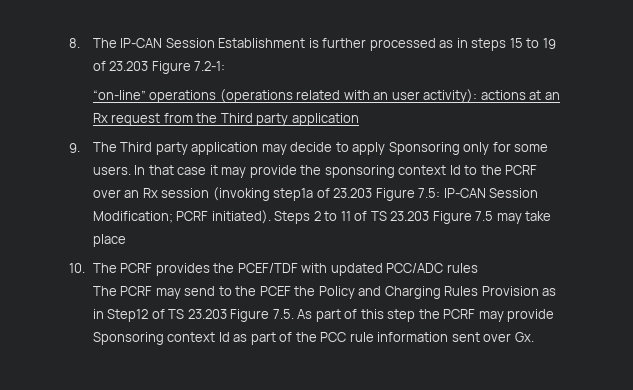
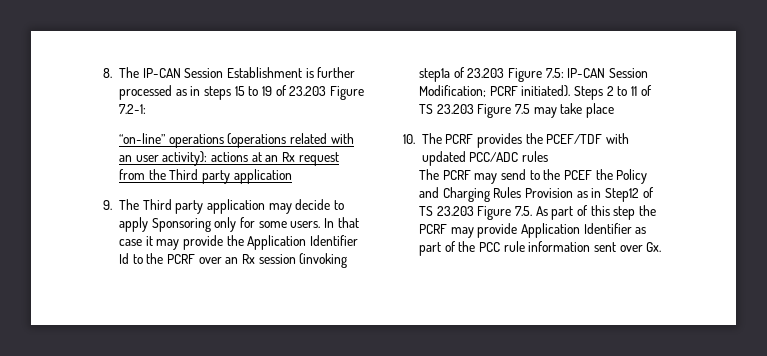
- In that case it may provide the sponsoring context Id to the PCRF over an Rx session (invoking step1a of 23.203 Figure 7.5: IP-CAN Session Modification; PCRF initiated).
+ In that case it may provide the Application Identifier Id to the PCRF over an Rx session (invoking step1a of 23.203 Figure 7.5: IP-CAN Session Modification; PCRF initiated).
- The PCRF may send to the PCEF the Policy and Charging Rules Provision as in Step12 of TS 23.203 Figure 7.5. As part of this step the PCRF may provide Sponsoring context Id as part of the PCC rule information sent over Gx.
+ The PCRF may send to the PCEF the Policy and Charging Rules Provision as in Step12 of TS 23.203 Figure 7.5. As part of this step the PCRF may provide Application Identifier as part of the PCC rule information sent over Gx.

